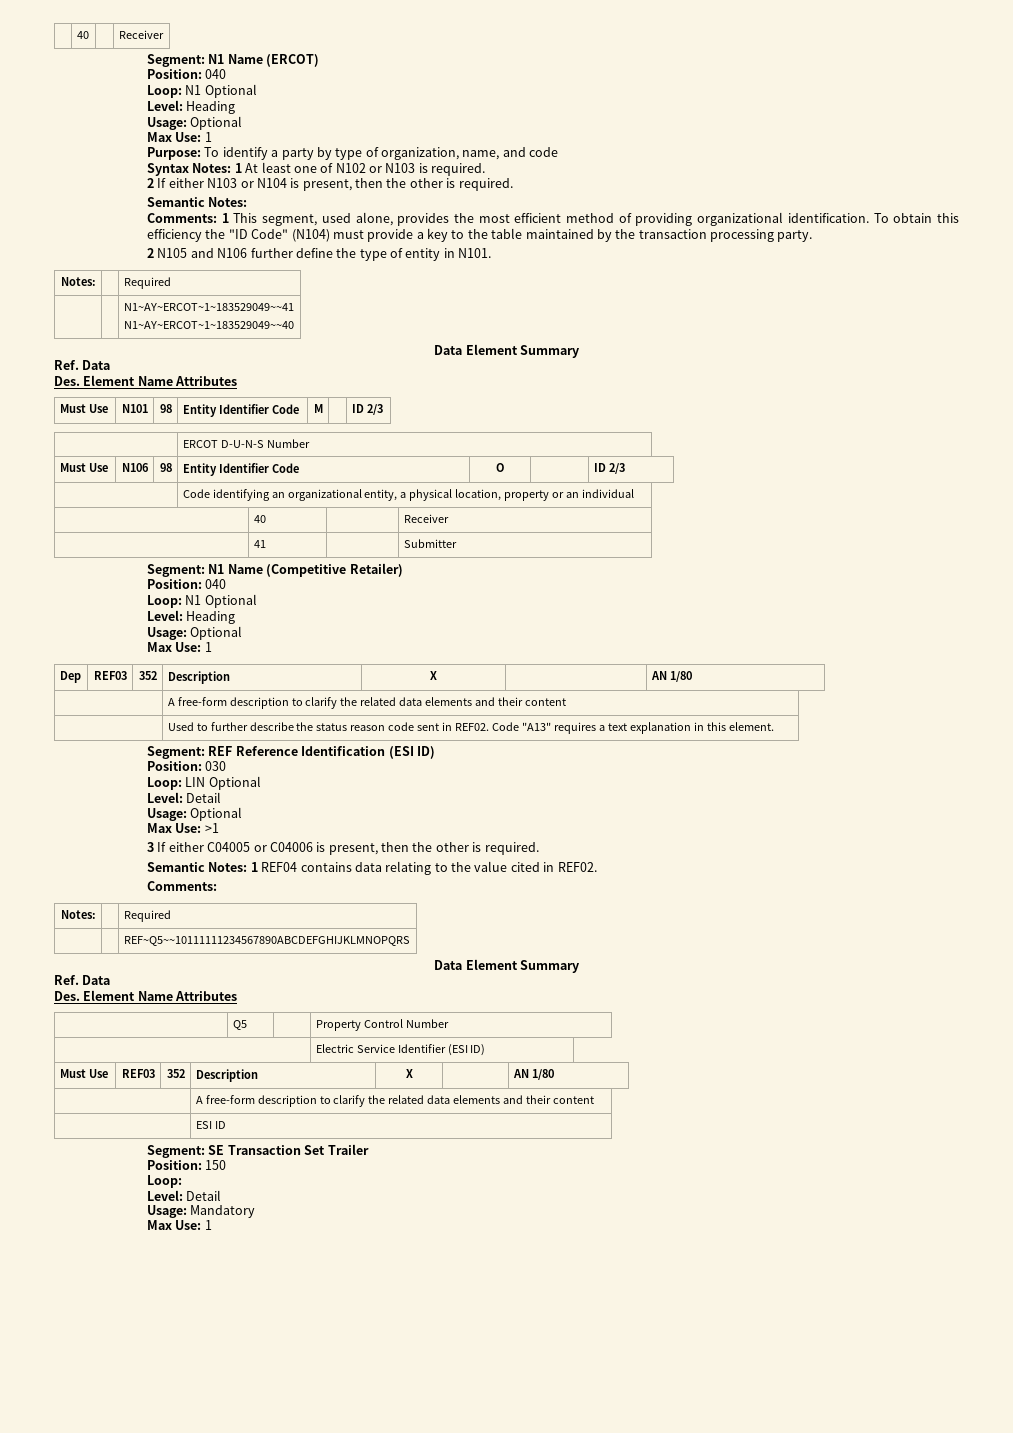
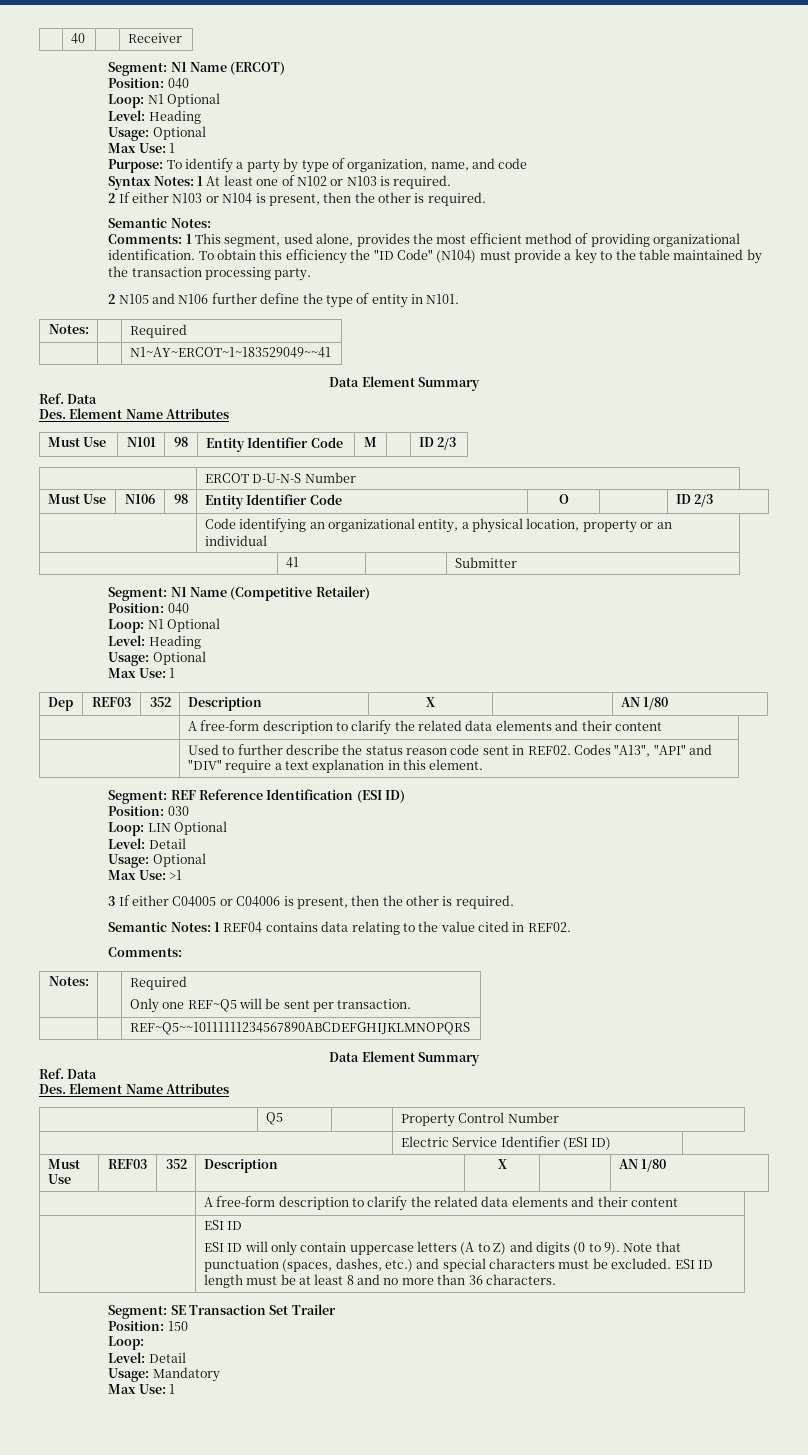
  | | N1~AY~ERCOT~1~183529049~~41
- N1~AY~ERCOT~1~183529049~~40
  | Code identifying an organizational entity, a physical location, property or an individual
- | 40 | | Receiver
- | Used to further describe the status reason code sent in REF02. Code "A13" requires a text explanation in this element.
+ | Used to further describe the status reason code sent in REF02. Codes "A13", "API" and "DIV" require a text explanation in this element.
  Semantic Notes: 1 REF04 contains data relating to the value cited in REF02.
  Comments:
  Notes: | | Required
+ Only one REF~Q5 will be sent per transaction.
+ ESI ID will only contain uppercase letters (A to Z) and digits (0 to 9). Note that punctuation (spaces, dashes, etc.) and special characters must be excluded. ESI ID length must be at least 8 and no more than 36 characters.

